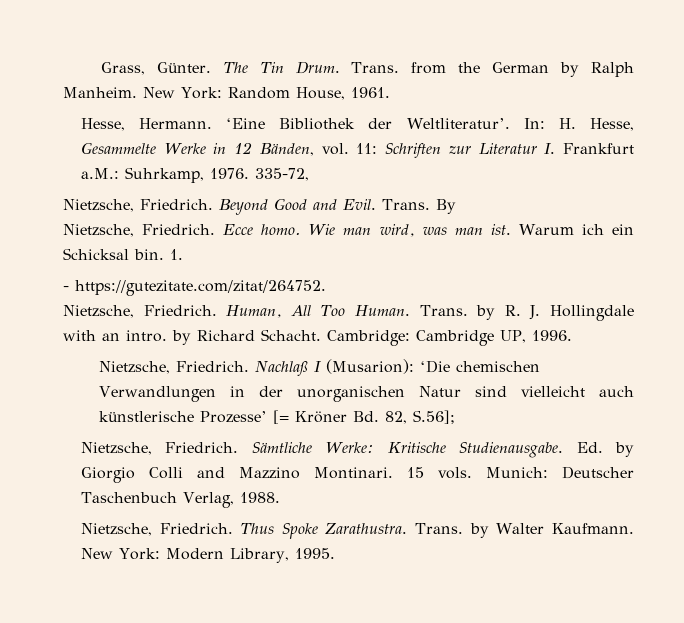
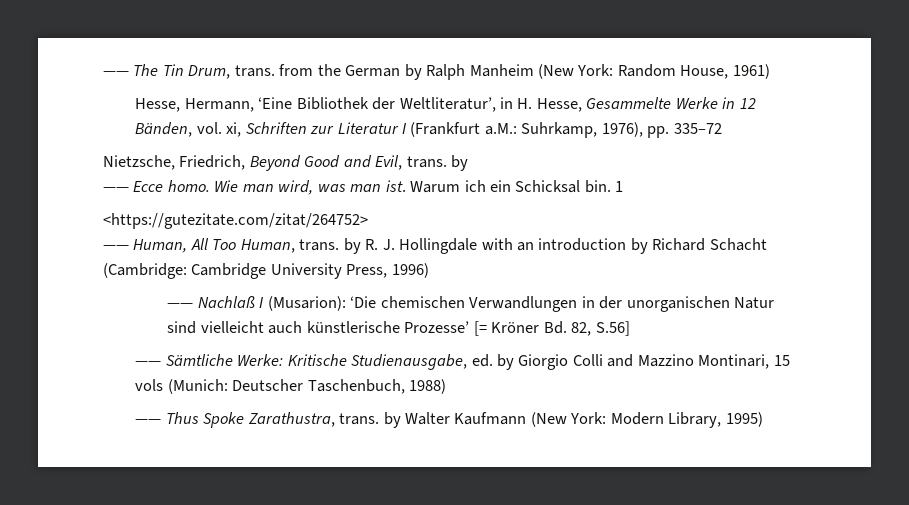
- Grass, Günter. The Tin Drum. Trans. from the German by Ralph Manheim. New York: Random House, 1961.
- Hesse, Hermann. ‘Eine Bibliothek der Weltliteratur’. In: H. Hesse, Gesammelte Werke in 12 Bänden, vol. 11: Schriften zur Literatur I. Frankfurt a.M.: Suhrkamp, 1976. 335-72,
- Nietzsche, Friedrich. Beyond Good and Evil. Trans. By
- Nietzsche, Friedrich. Ecce homo.
+ —— The Tin Drum, trans. from the German by Ralph Manheim (New York: Random House, 1961)
+ Hesse, Hermann, ‘Eine Bibliothek der Weltliteratur’, in H. Hesse, Gesammelte Werke in 12 Bänden, vol. xi, Schriften zur Literatur I (Frankfurt a.M.: Suhrkamp, 1976), pp. 335–72
+ Nietzsche, Friedrich, Beyond Good and Evil, trans. by
+ —— Ecce homo.
- Warum ich ein Schicksal bin. 1.
- - https://gutezitate.com/zitat/264752.
- Nietzsche, Friedrich. Human, All Too Human. Trans. by R. J. Hollingdale with an intro. by Richard Schacht. Cambridge: Cambridge UP, 1996.
- Nietzsche, Friedrich. Nachlaß I (Musarion): ‘Die chemischen Verwandlungen in der unorganischen Natur sind vielleicht auch künstlerische Prozesse’ [= Kröner Bd. 82, S.56];
- Nietzsche, Friedrich. Sämtliche Werke: Kritische Studienausgabe. Ed. by Giorgio Colli and Mazzino Montinari. 15 vols. Munich: Deutscher Taschenbuch Verlag, 1988.
- Nietzsche, Friedrich. Thus Spoke Zarathustra. Trans. by Walter Kaufmann. New York: Modern Library, 1995.
+ Warum ich ein Schicksal bin. 1
+ <https://gutezitate.com/zitat/264752>
+ —— Human, All Too Human, trans. by R. J. Hollingdale with an introduction by Richard Schacht (Cambridge: Cambridge University Press, 1996)
+ —— Nachlaß I (Musarion): ‘Die chemischen Verwandlungen in der unorganischen Natur sind vielleicht auch künstlerische Prozesse’ [= Kröner Bd. 82, S.56]
+ —— Sämtliche Werke: Kritische Studienausgabe, ed. by Giorgio Colli and Mazzino Montinari, 15 vols (Munich: Deutscher Taschenbuch, 1988)
+ —— Thus Spoke Zarathustra, trans. by Walter Kaufmann (New York: Modern Library, 1995)

